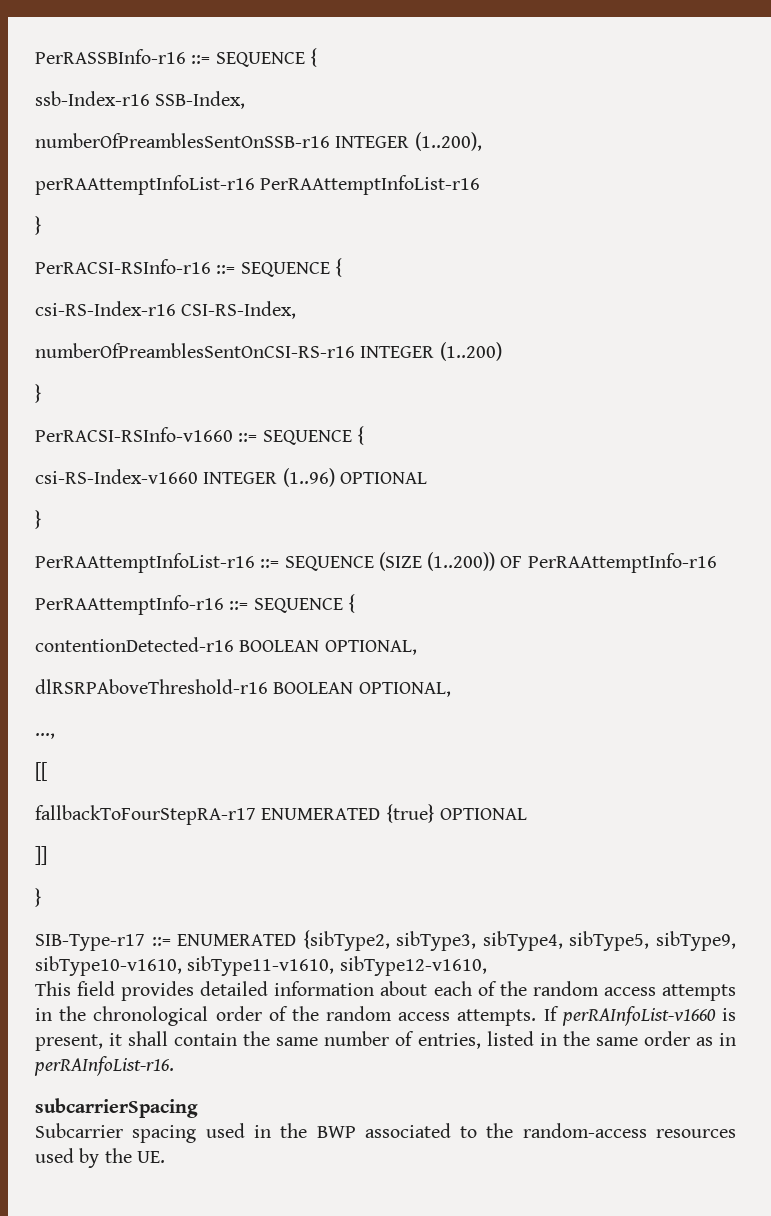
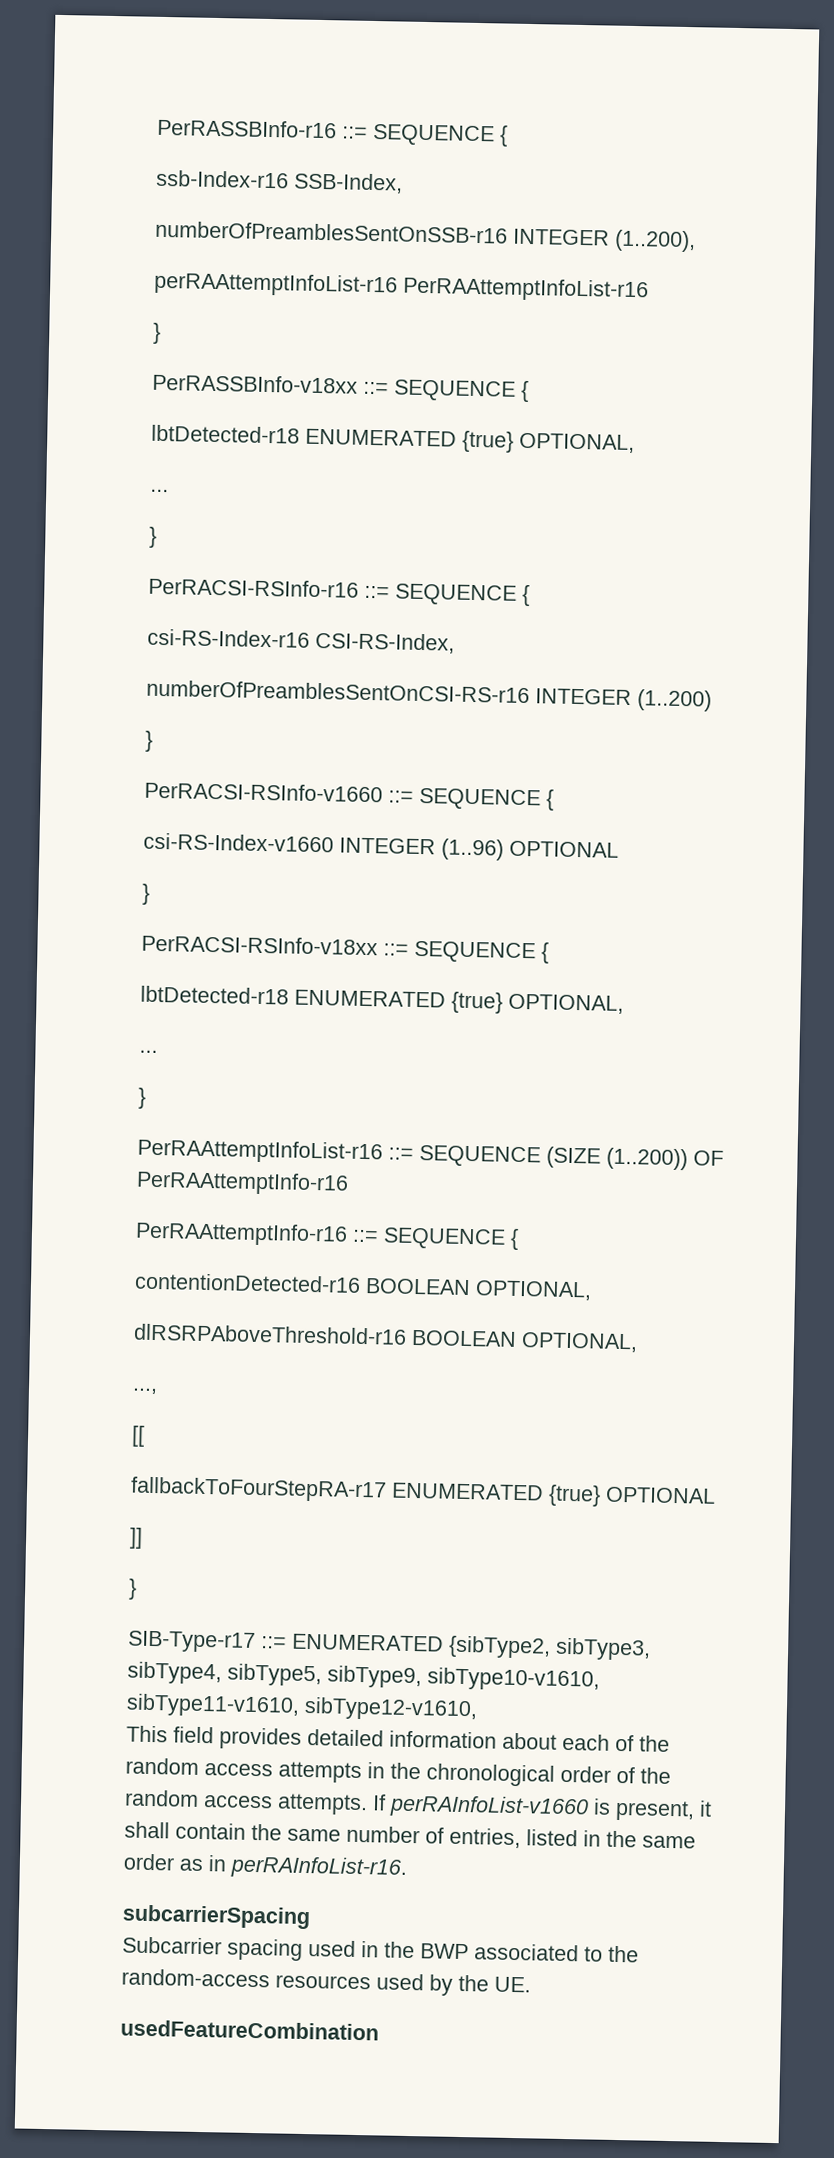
+ PerRASSBInfo-v18xx ::= SEQUENCE {
+ lbtDetected-r18 ENUMERATED {true} OPTIONAL,
+ ...
+ }
+ PerRACSI-RSInfo-v18xx ::= SEQUENCE {
+ lbtDetected-r18 ENUMERATED {true} OPTIONAL,
+ ...
+ }
+ usedFeatureCombination

